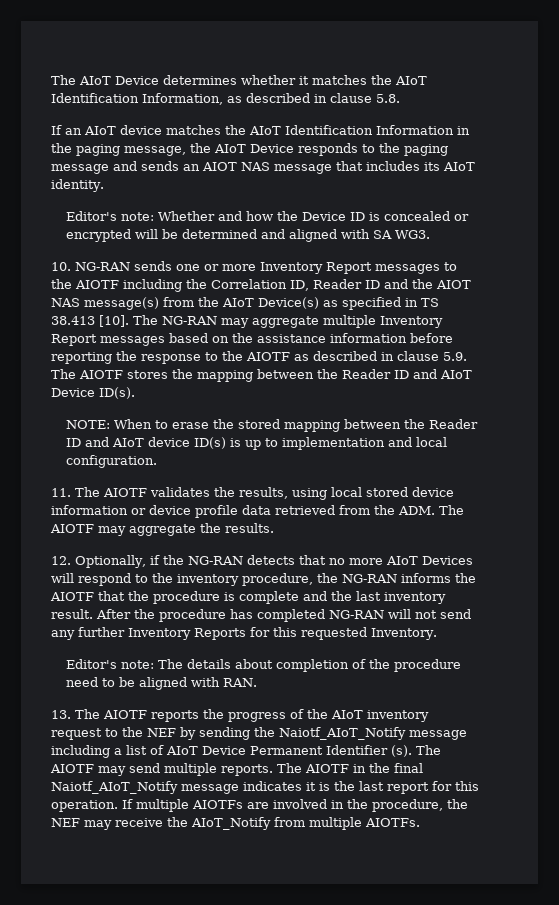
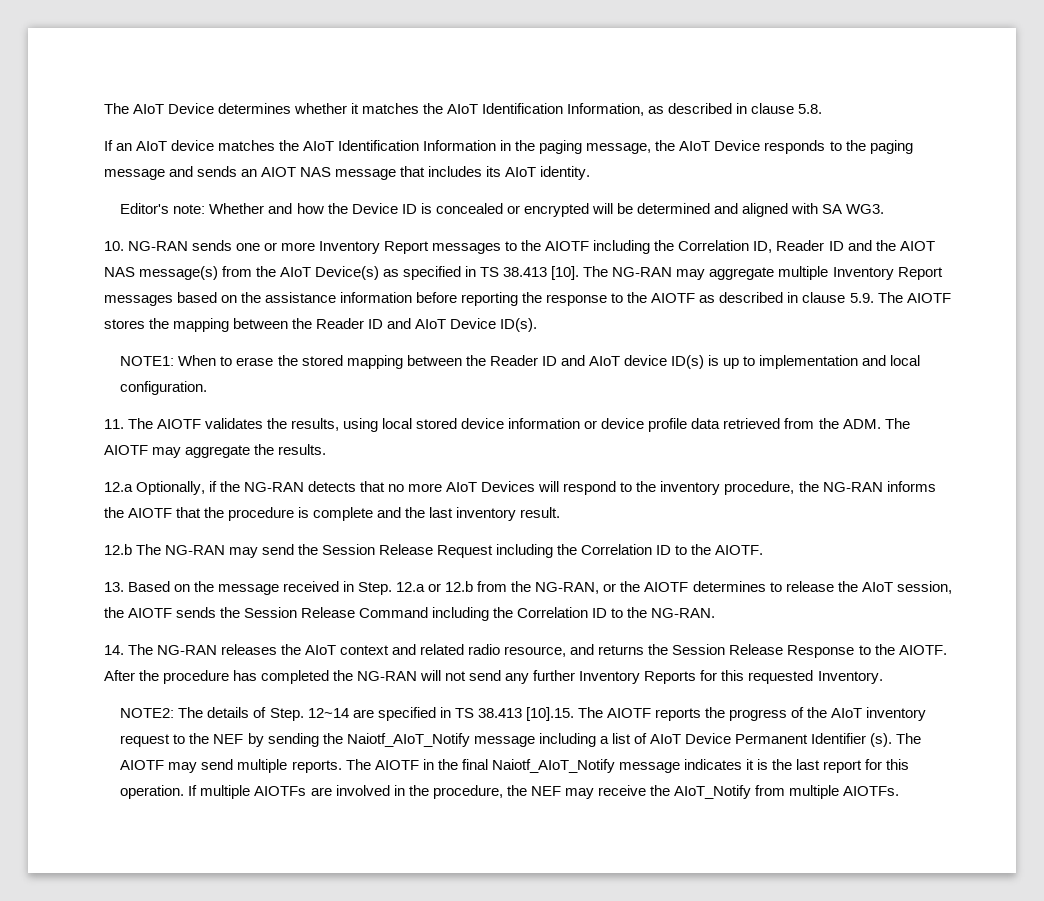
- NOTE: When to erase the stored mapping between the Reader ID and AIoT device ID(s) is up to implementation and local configuration.
+ NOTE1: When to erase the stored mapping between the Reader ID and AIoT device ID(s) is up to implementation and local configuration.
- 12. Optionally, if the NG-RAN detects that no more AIoT Devices will respond to the inventory procedure, the NG-RAN informs the AIOTF that the procedure is complete and the last inventory result.
+ 12.a Optionally, if the NG-RAN detects that no more AIoT Devices will respond to the inventory procedure, the NG-RAN informs the AIOTF that the procedure is complete and the last inventory result.
+ 12.b The NG-RAN may send the Session Release Request including the Correlation ID to the AIOTF.
+ 13. Based on the message received in Step. 12.a or 12.b from the NG-RAN, or the AIOTF determines to release the AIoT session, the AIOTF sends the Session Release Command including the Correlation ID to the NG-RAN.
+ 14. The NG-RAN releases the AIoT context and related radio resource, and returns the Session Release Response to the AIOTF.
- After the procedure has completed NG-RAN will not send any further Inventory Reports for this requested Inventory.
+ After the procedure has completed the NG-RAN will not send any further Inventory Reports for this requested Inventory.
- Editor's note: The details about completion of the procedure need to be aligned with RAN.
- 13. The AIOTF reports the progress of the AIoT inventory request to the NEF by sending the Naiotf_AIoT_Notify message including a list of AIoT Device Permanent Identifier (s).
+ NOTE2: The details of Step. 12~14 are specified in TS 38.413 [10].15. The AIOTF reports the progress of the AIoT inventory request to the NEF by sending the Naiotf_AIoT_Notify message including a list of AIoT Device Permanent Identifier (s).

